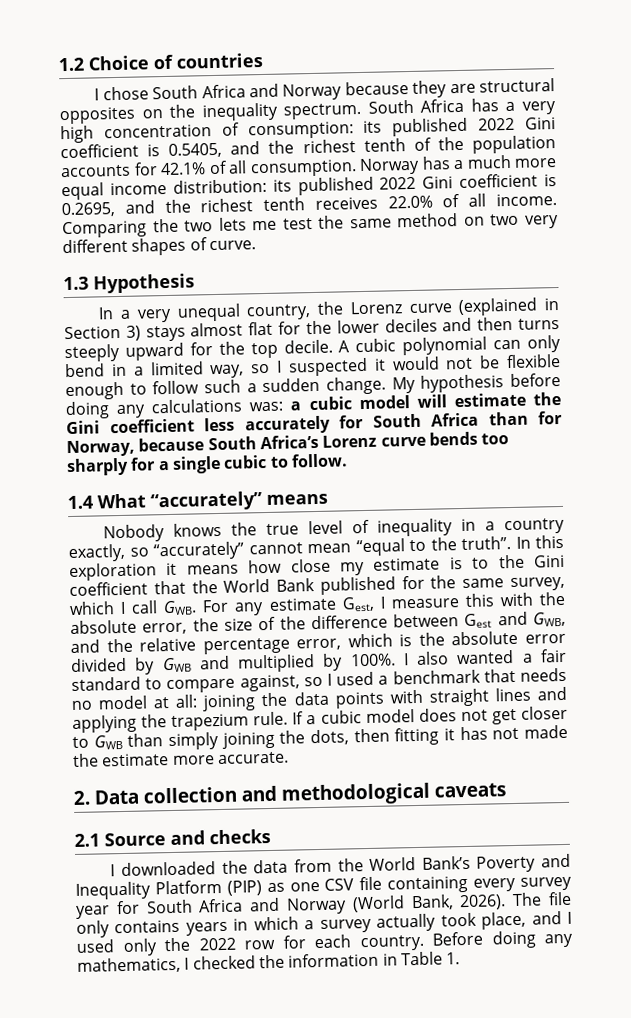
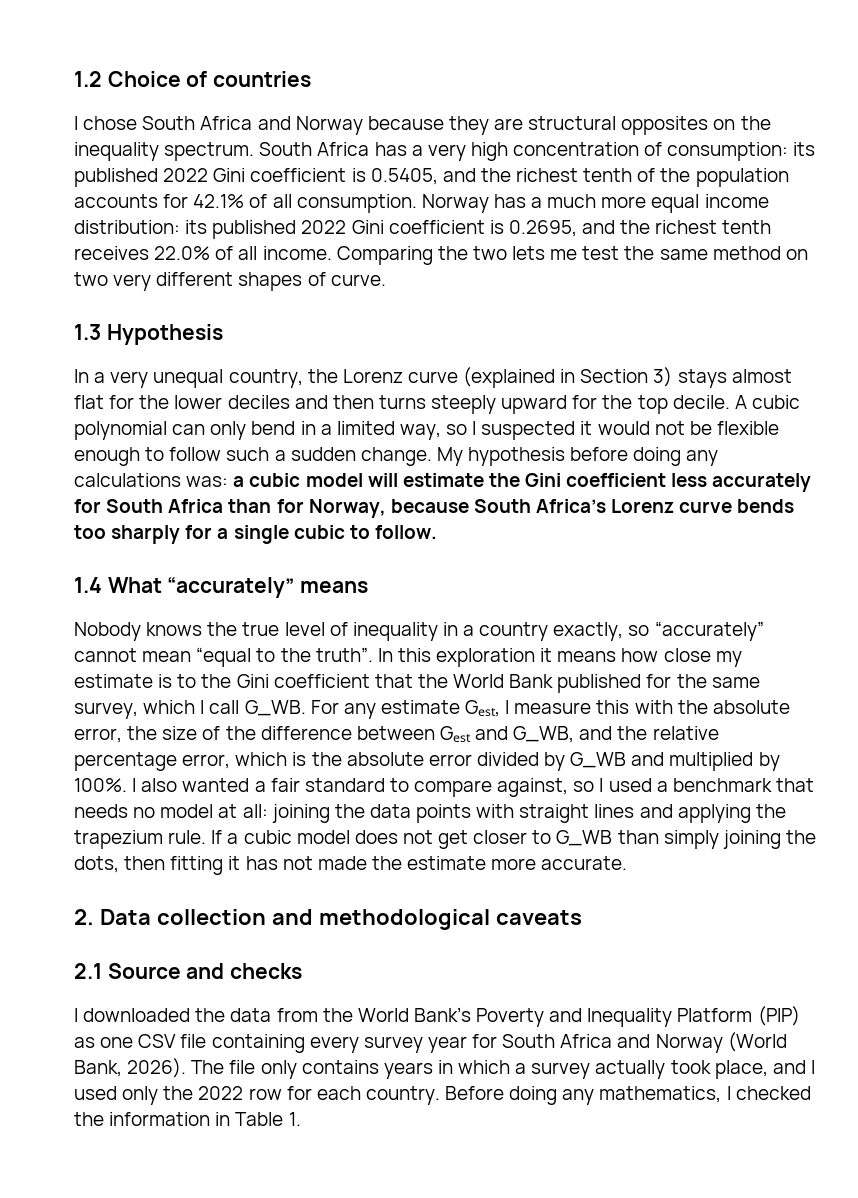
- In this exploration it means how close my estimate is to the Gini coefficient that the World Bank published for the same survey, which I call GWB. For any estimate Gₑₛₜ, I measure this with the absolute error, the size of the difference between Gₑₛₜ and GWB, and the relative percentage error, which is the absolute error divided by GWB and multiplied by 100%.
+ In this exploration it means how close my estimate is to the Gini coefficient that the World Bank published for the same survey, which I call G_WB. For any estimate Gₑₛₜ, I measure this with the absolute error, the size of the difference between Gₑₛₜ and G_WB, and the relative percentage error, which is the absolute error divided by G_WB and multiplied by 100%.
- If a cubic model does not get closer to GWB than simply joining the dots, then fitting it has not made the estimate more accurate.
+ If a cubic model does not get closer to G_WB than simply joining the dots, then fitting it has not made the estimate more accurate.

